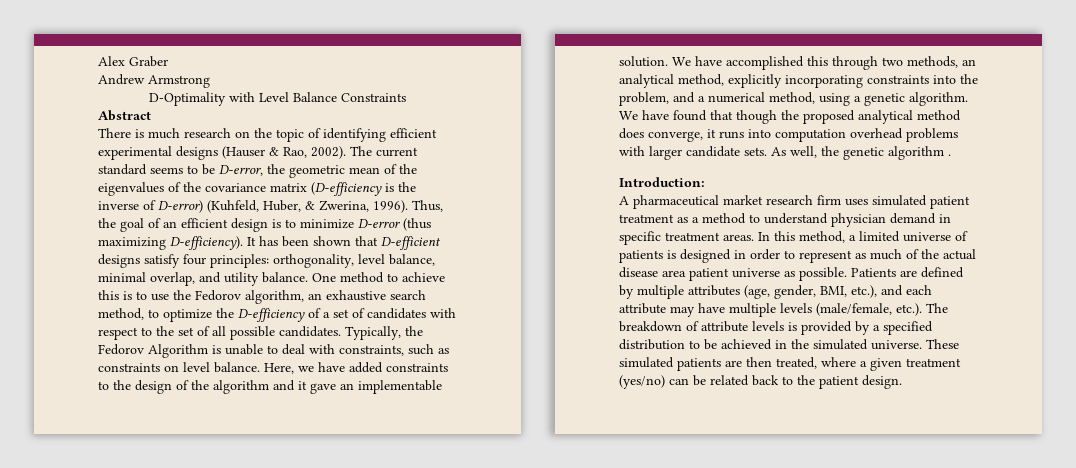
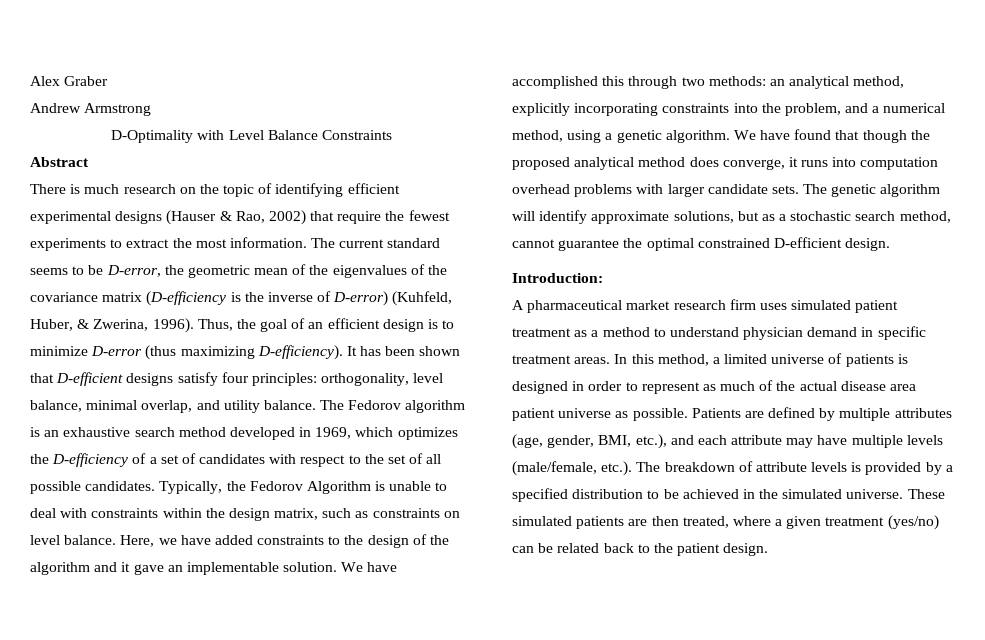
- There is much research on the topic of identifying efficient experimental designs (Hauser & Rao, 2002).
+ There is much research on the topic of identifying efficient experimental designs (Hauser & Rao, 2002) that require the fewest experiments to extract the most information.
- One method to achieve this is to use the Fedorov algorithm, an exhaustive search method, to optimize the D-efficiency of a set of candidates with respect to the set of all possible candidates.
+ The Fedorov algorithm is an exhaustive search method developed in 1969, which optimizes the D-efficiency of a set of candidates with respect to the set of all possible candidates.
- Typically, the Fedorov Algorithm is unable to deal with constraints, such as constraints on level balance.
+ Typically, the Fedorov Algorithm is unable to deal with constraints within the design matrix, such as constraints on level balance.
- We have accomplished this through two methods, an analytical method, explicitly incorporating constraints into the problem, and a numerical method, using a genetic algorithm.
+ We have accomplished this through two methods: an analytical method, explicitly incorporating constraints into the problem, and a numerical method, using a genetic algorithm.
- As well, the genetic algorithm .
+ The genetic algorithm will identify approximate solutions, but as a stochastic search method, cannot guarantee the optimal constrained D-efficient design.

